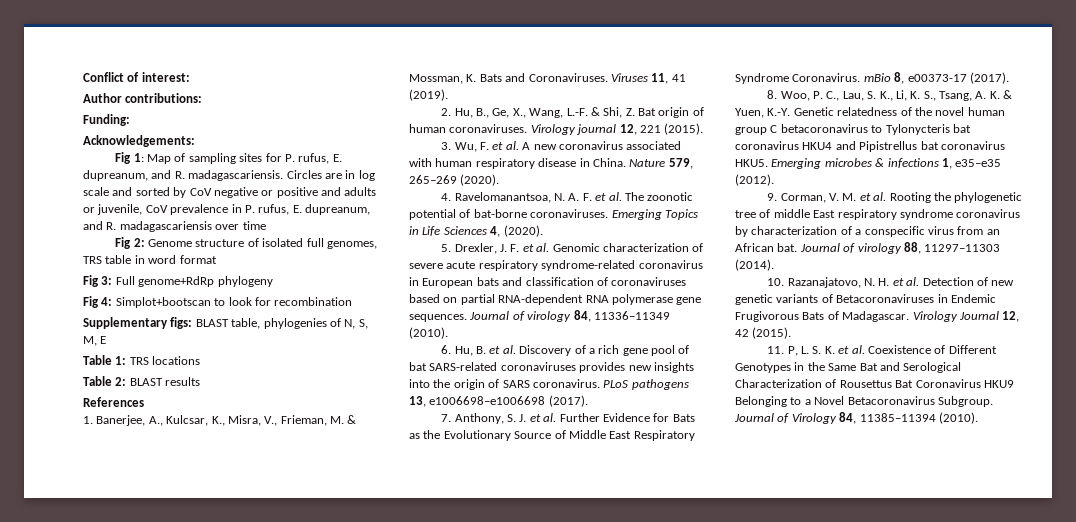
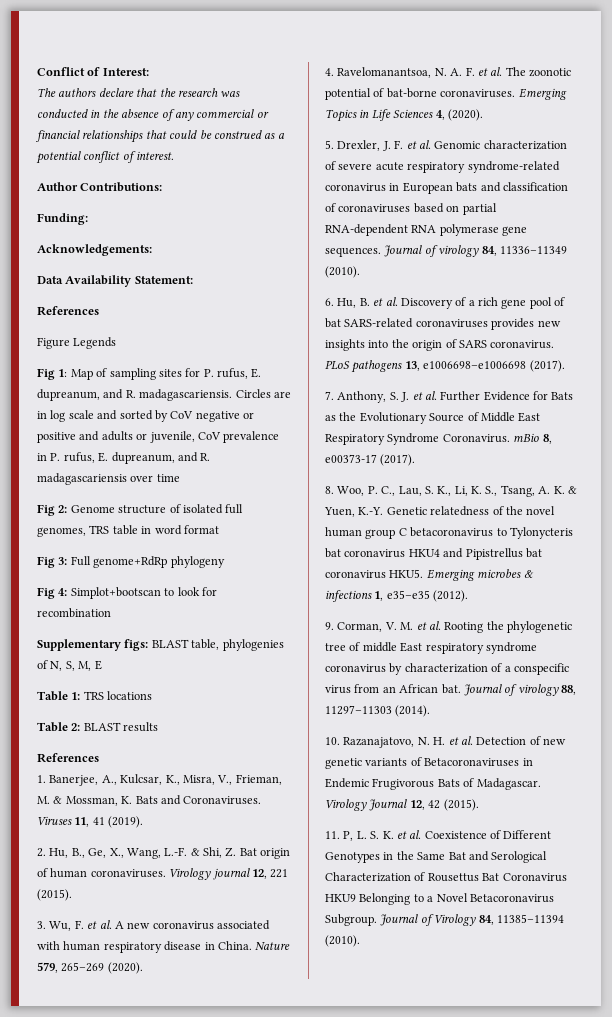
- Conflict of interest:
+ Conflict of Interest:
+ The authors declare that the research was conducted in the absence of any commercial or financial relationships that could be construed as a potential conflict of interest.
- Author contributions:
+ Author Contributions:
+ Data Availability Statement:
+ References
+ Figure Legends

